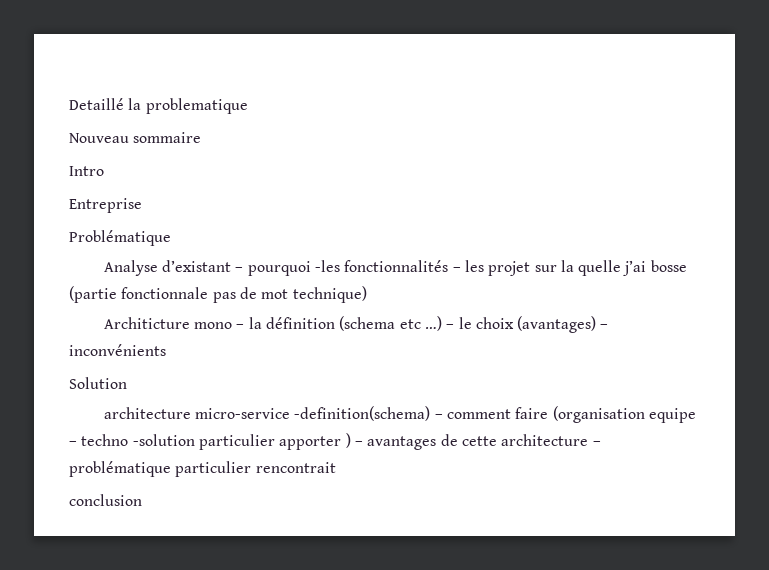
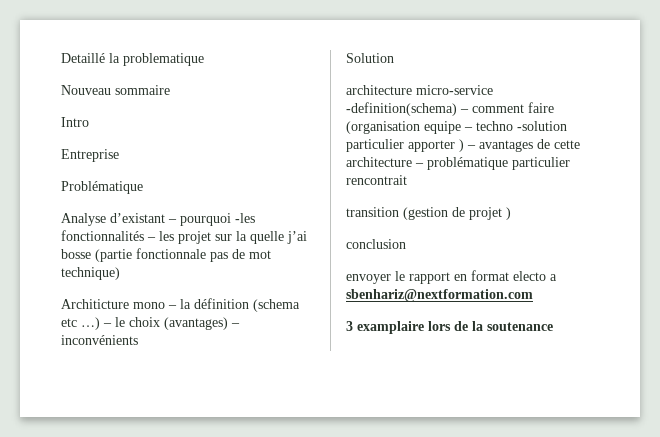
+ transition (gestion de projet )
  conclusion
+ envoyer le rapport en format electo a sbenhariz@nextformation.com
+ 3 examplaire lors de la soutenance

